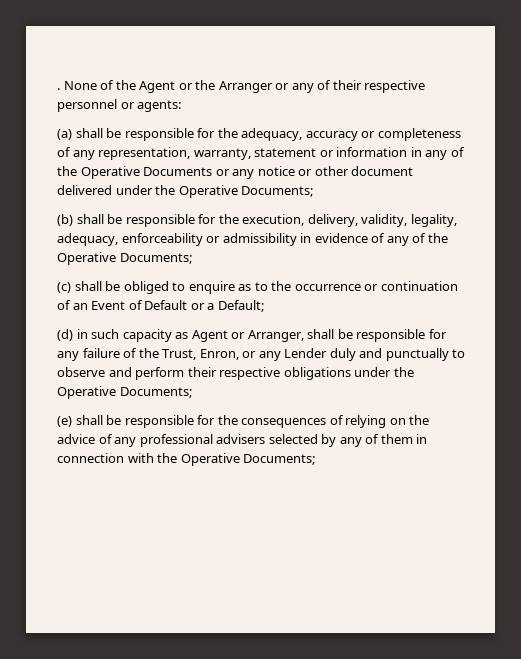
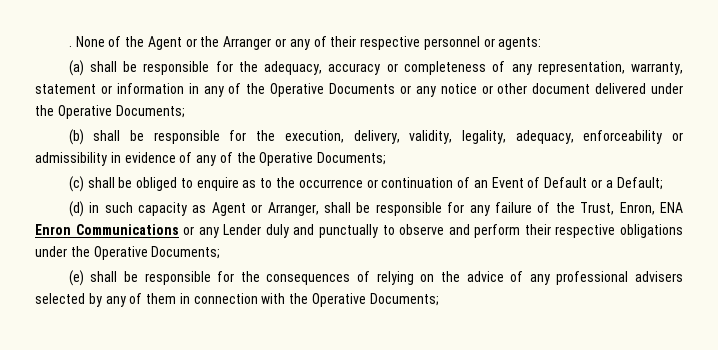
- (d) in such capacity as Agent or Arranger, shall be responsible for any failure of the Trust, Enron, or any Lender duly and punctually to observe and perform their respective obligations under the Operative Documents;
+ (d) in such capacity as Agent or Arranger, shall be responsible for any failure of the Trust, Enron, ENA Enron Communications or any Lender duly and punctually to observe and perform their respective obligations under the Operative Documents;

